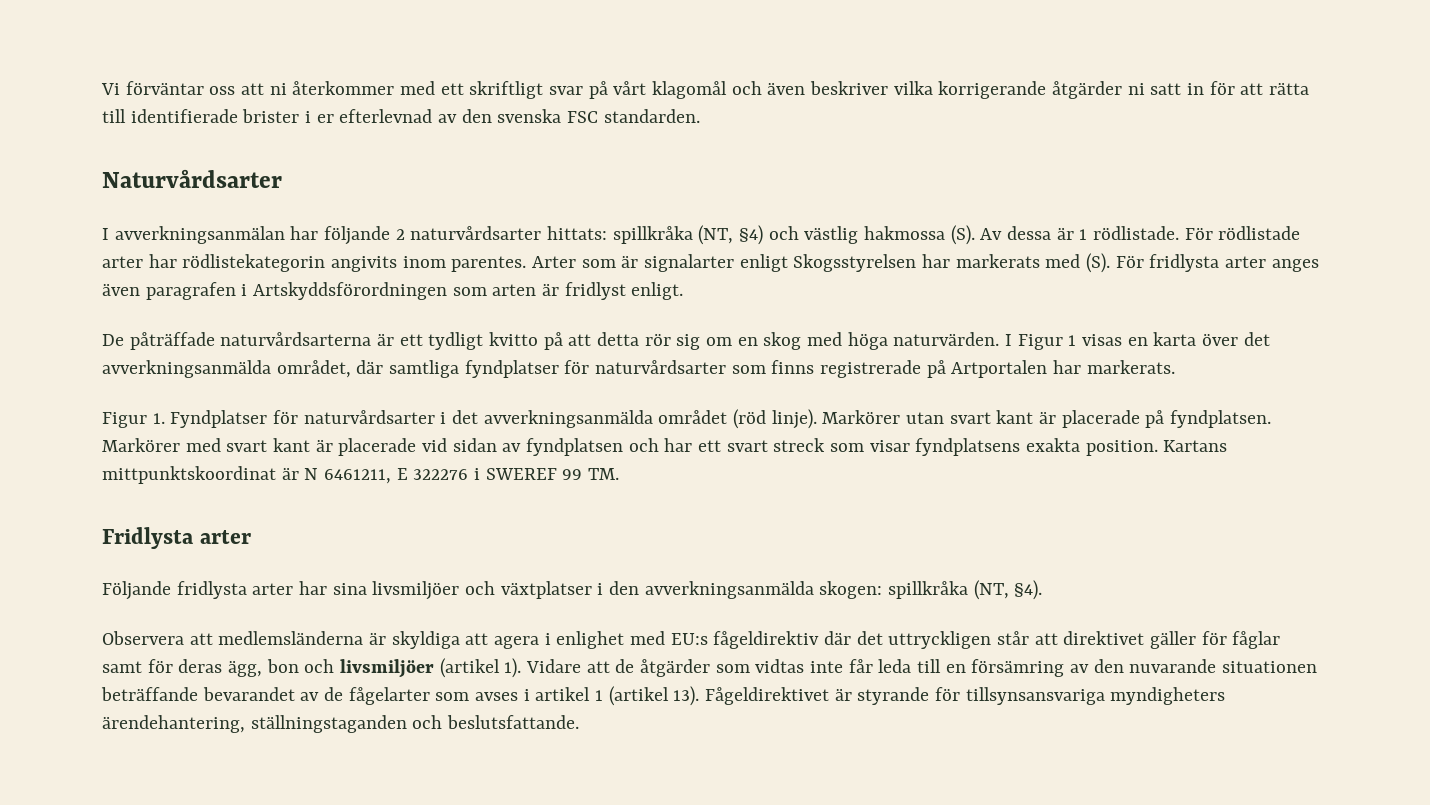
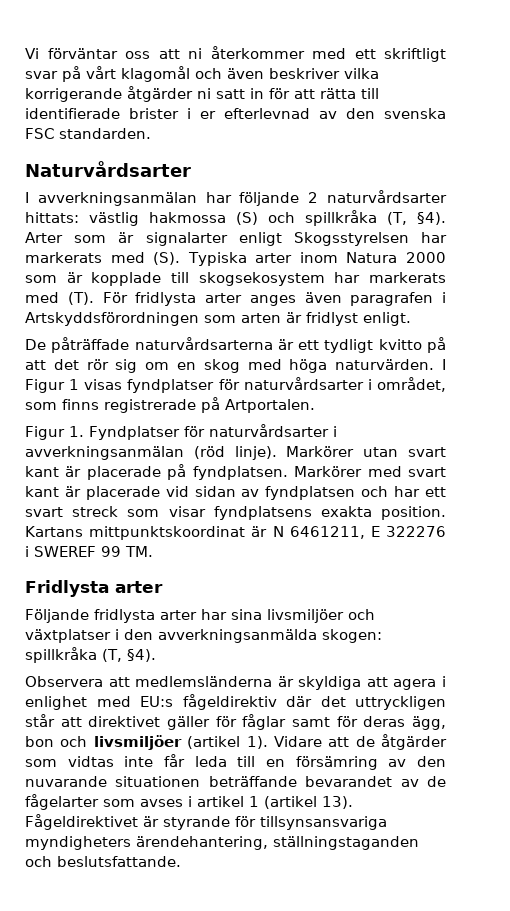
- I avverkningsanmälan har följande 2 naturvårdsarter hittats: spillkråka (NT, §4) och västlig hakmossa (S). Av dessa är 1 rödlistade. För rödlistade arter har rödlistekategorin angivits inom parentes.
+ I avverkningsanmälan har följande 2 naturvårdsarter hittats: västlig hakmossa (S) och spillkråka (T, §4).
- Arter som är signalarter enligt Skogsstyrelsen har markerats med (S). För fridlysta arter anges även paragrafen i Artskyddsförordningen som arten är fridlyst enligt.
+ Arter som är signalarter enligt Skogsstyrelsen har markerats med (S). Typiska arter inom Natura 2000 som är kopplade till skogsekosystem har markerats med (T). För fridlysta arter anges även paragrafen i Artskyddsförordningen som arten är fridlyst enligt.
- De påträffade naturvårdsarterna är ett tydligt kvitto på att detta rör sig om en skog med höga naturvärden.
+ De påträffade naturvårdsarterna är ett tydligt kvitto på att det rör sig om en skog med höga naturvärden.
- I Figur 1 visas en karta över det avverkningsanmälda området, där samtliga fyndplatser för naturvårdsarter som finns registrerade på Artportalen har markerats.
+ I Figur 1 visas fyndplatser för naturvårdsarter i området, som finns registrerade på Artportalen.
- Figur 1. Fyndplatser för naturvårdsarter i det avverkningsanmälda området (röd linje).
+ Figur 1. Fyndplatser för naturvårdsarter i avverkningsanmälan (röd linje).
- Följande fridlysta arter har sina livsmiljöer och växtplatser i den avverkningsanmälda skogen: spillkråka (NT, §4).
+ Följande fridlysta arter har sina livsmiljöer och växtplatser i den avverkningsanmälda skogen: spillkråka (T, §4).

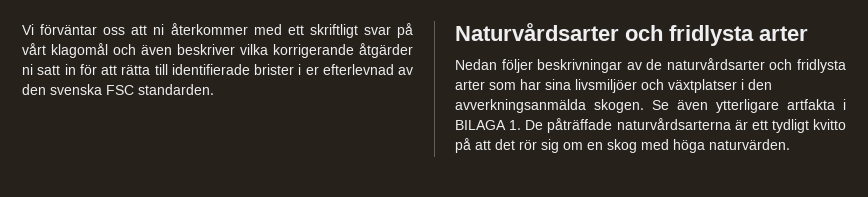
- Naturvårdsarter
- I avverkningsanmälan har följande 2 naturvårdsarter hittats: västlig hakmossa (S) och spillkråka (T, §4). Arter som är signalarter enligt Skogsstyrelsen har markerats med (S). Typiska arter inom Natura 2000 som är kopplade till skogsekosystem har markerats med (T). För fridlysta arter anges även paragrafen i Artskyddsförordningen som arten är fridlyst enligt.
- De påträffade naturvårdsarterna är ett tydligt kvitto på att det rör sig om en skog med höga naturvärden. I Figur 1 visas fyndplatser för naturvårdsarter i området, som finns registrerade på Artportalen.
- Figur 1. Fyndplatser för naturvårdsarter i avverkningsanmälan (röd linje). Markörer utan svart kant är placerade på fyndplatsen. Markörer med svart kant är placerade vid sidan av fyndplatsen och har ett svart streck som visar fyndplatsens exakta position. Kartans mittpunktskoordinat är N 6461211, E 322276 i SWEREF 99 TM.
- Fridlysta arter
- Följande fridlysta arter har sina livsmiljöer och växtplatser i den avverkningsanmälda skogen: spillkråka (T, §4).
- Observera att medlemsländerna är skyldiga att agera i enlighet med EU:s fågeldirektiv där det uttryckligen står att direktivet gäller för fåglar samt för deras ägg, bon och livsmiljöer (artikel 1). Vidare att de åtgärder som vidtas inte får leda till en försämring av den nuvarande situationen beträffande bevarandet av de fågelarter som avses i artikel 1 (artikel 13). Fågeldirektivet är styrande för tillsynsansvariga myndigheters ärendehantering, ställningstaganden och beslutsfattande.
+ Naturvårdsarter och fridlysta arter
+ Nedan följer beskrivningar av de naturvårdsarter och fridlysta arter som har sina livsmiljöer och växtplatser i den avverkningsanmälda skogen. Se även ytterligare artfakta i BILAGA 1. De påträffade naturvårdsarterna är ett tydligt kvitto på att det rör sig om en skog med höga naturvärden.

